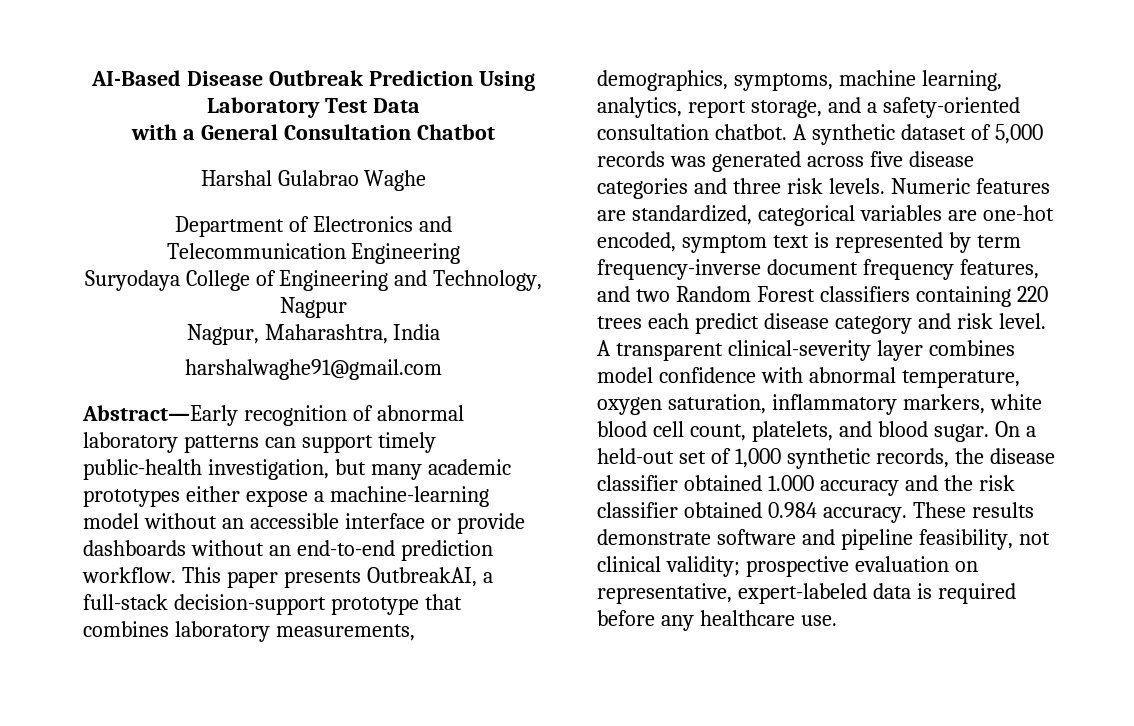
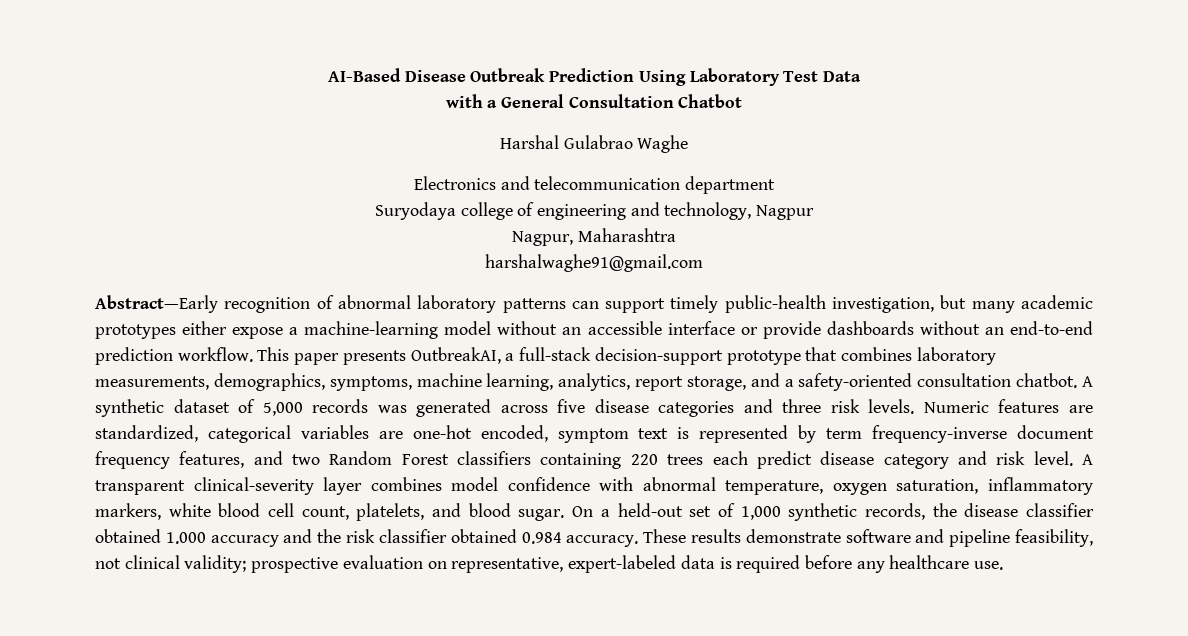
- Department of Electronics and Telecommunication Engineering
- Suryodaya College of Engineering and Technology, Nagpur
+ Electronics and telecommunication department
+ Suryodaya college of engineering and technology, Nagpur
- Nagpur, Maharashtra, India
+ Nagpur, Maharashtra

